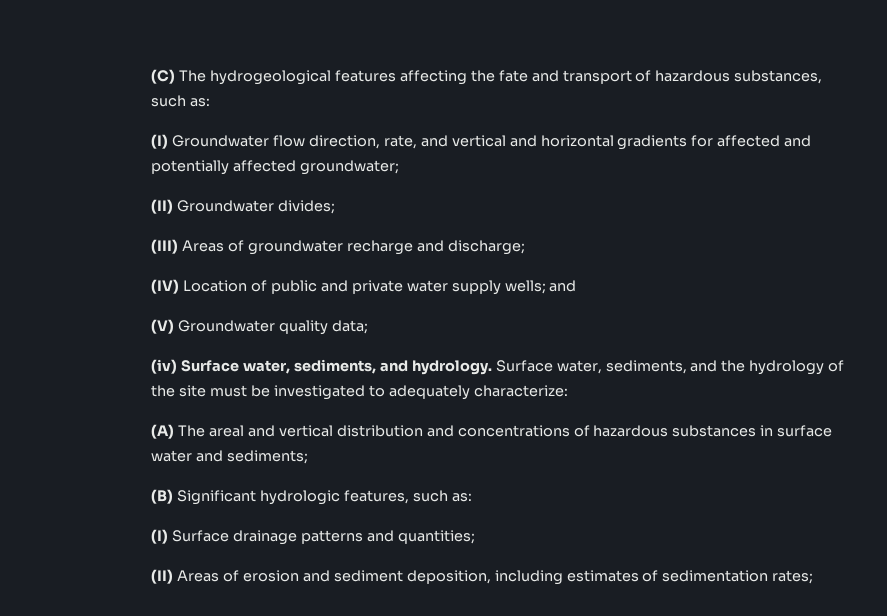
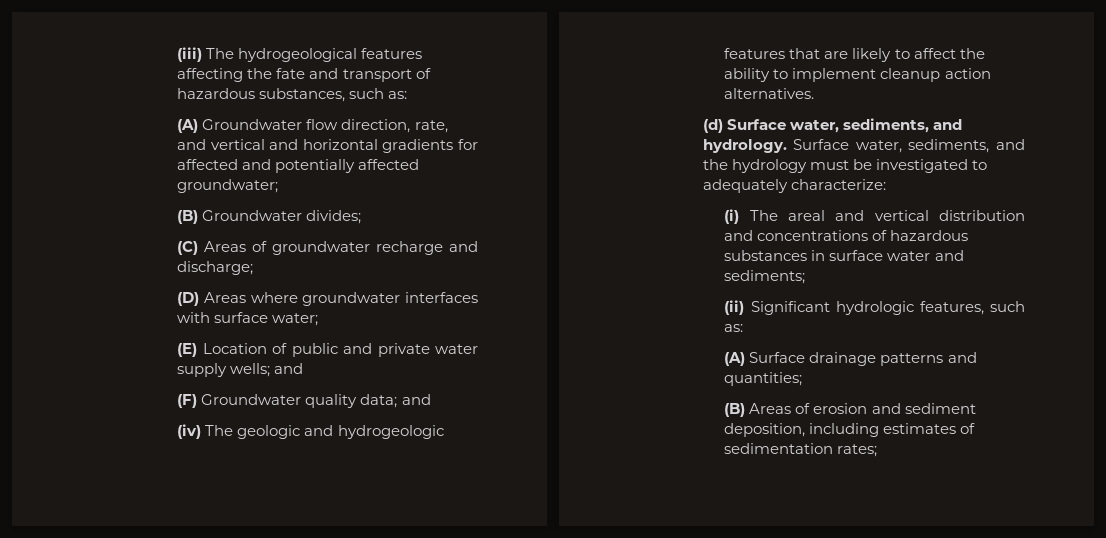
- (C) The hydrogeological features affecting the fate and transport of hazardous substances, such as:
+ (iii) The hydrogeological features affecting the fate and transport of hazardous substances, such as:
- (I) Groundwater flow direction, rate, and vertical and horizontal gradients for affected and potentially affected groundwater;
+ (A) Groundwater flow direction, rate, and vertical and horizontal gradients for affected and potentially affected groundwater;
- (II) Groundwater divides;
+ (B) Groundwater divides;
- (III) Areas of groundwater recharge and discharge;
+ (C) Areas of groundwater recharge and discharge;
- (IV) Location of public and private water supply wells; and
+ (D) Areas where groundwater interfaces with surface water;
+ (E) Location of public and private water supply wells; and
- (V) Groundwater quality data;
+ (F) Groundwater quality data; and
- (iv) Surface water, sediments, and hydrology.
+ (iv) The geologic and hydrogeologic features that are likely to affect the ability to implement cleanup action alternatives.
+ (d) Surface water, sediments, and hydrology.
- Surface water, sediments, and the hydrology of the site must be investigated to adequately characterize:
+ Surface water, sediments, and the hydrology must be investigated to adequately characterize:
- (A) The areal and vertical distribution and concentrations of hazardous substances in surface water and sediments;
+ (i) The areal and vertical distribution and concentrations of hazardous substances in surface water and sediments;
- (B) Significant hydrologic features, such as:
+ (ii) Significant hydrologic features, such as:
- (I) Surface drainage patterns and quantities;
+ (A) Surface drainage patterns and quantities;
- (II) Areas of erosion and sediment deposition, including estimates of sedimentation rates;
+ (B) Areas of erosion and sediment deposition, including estimates of sedimentation rates;

